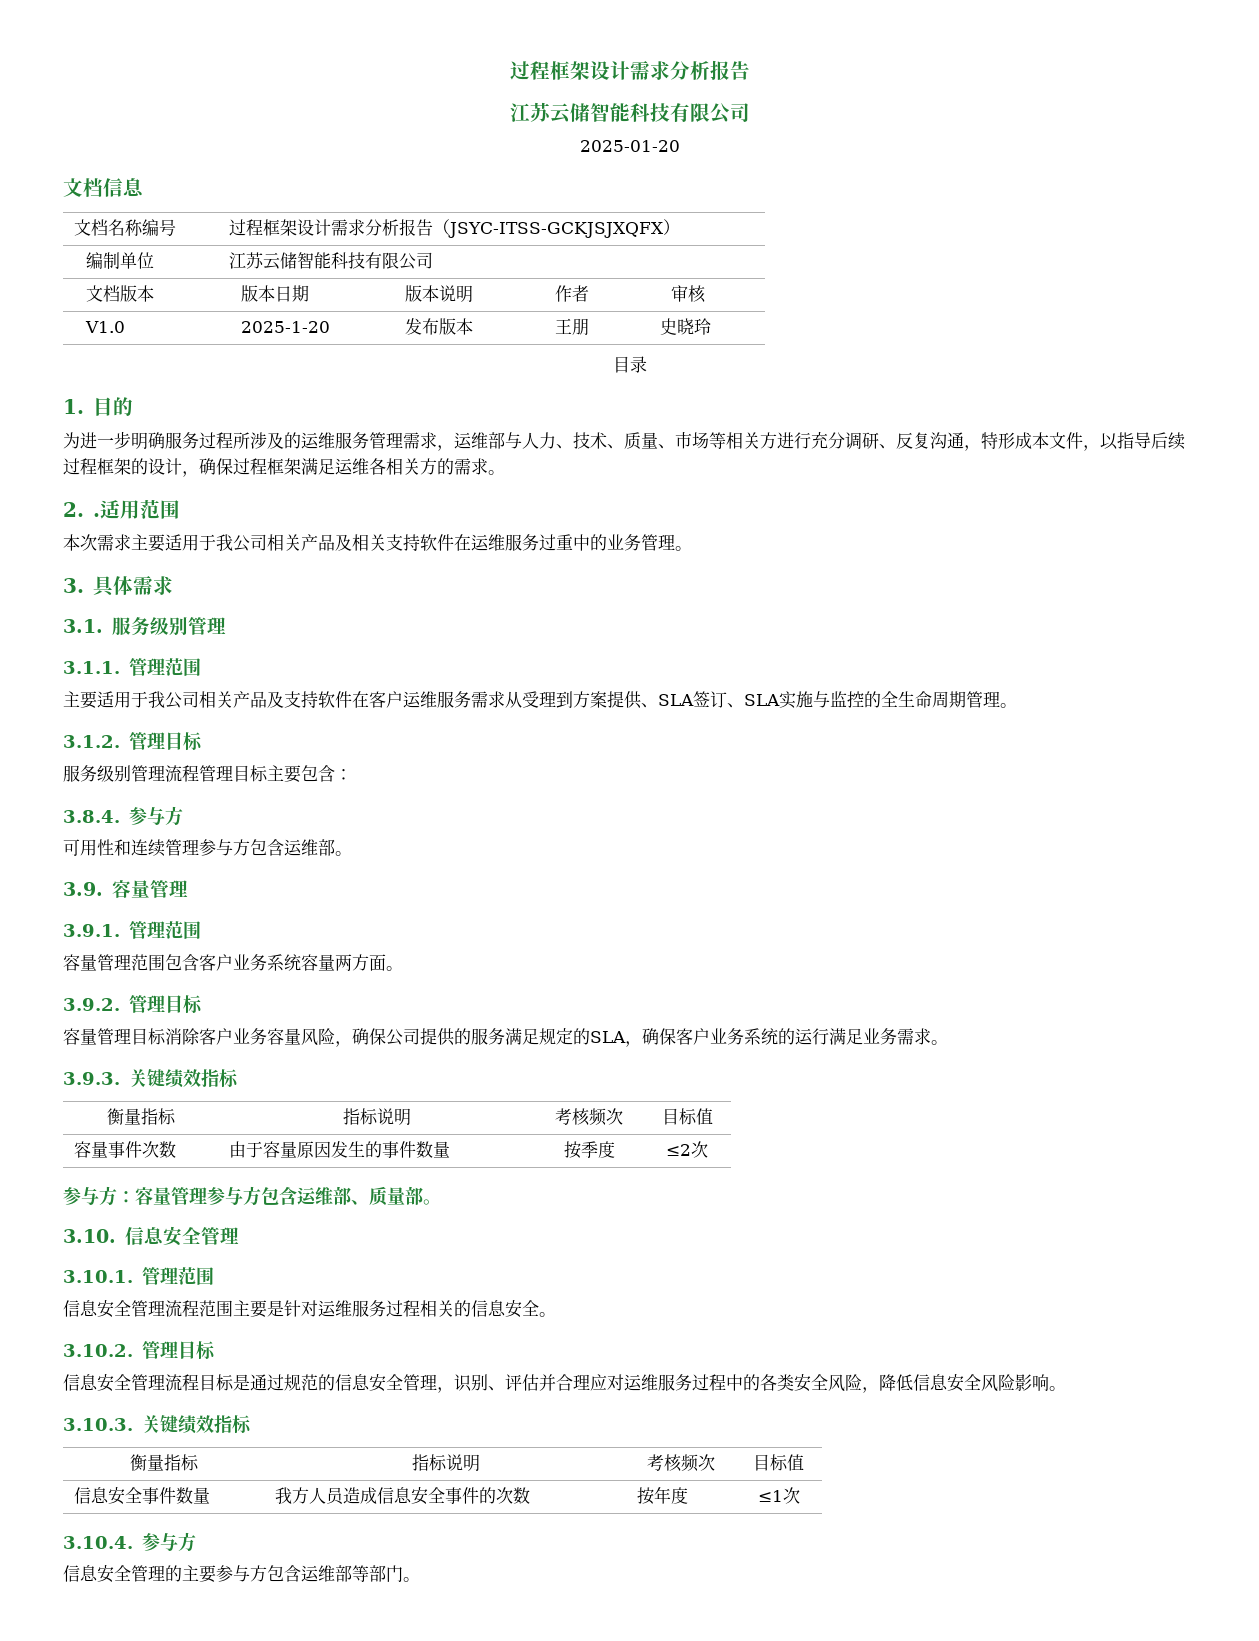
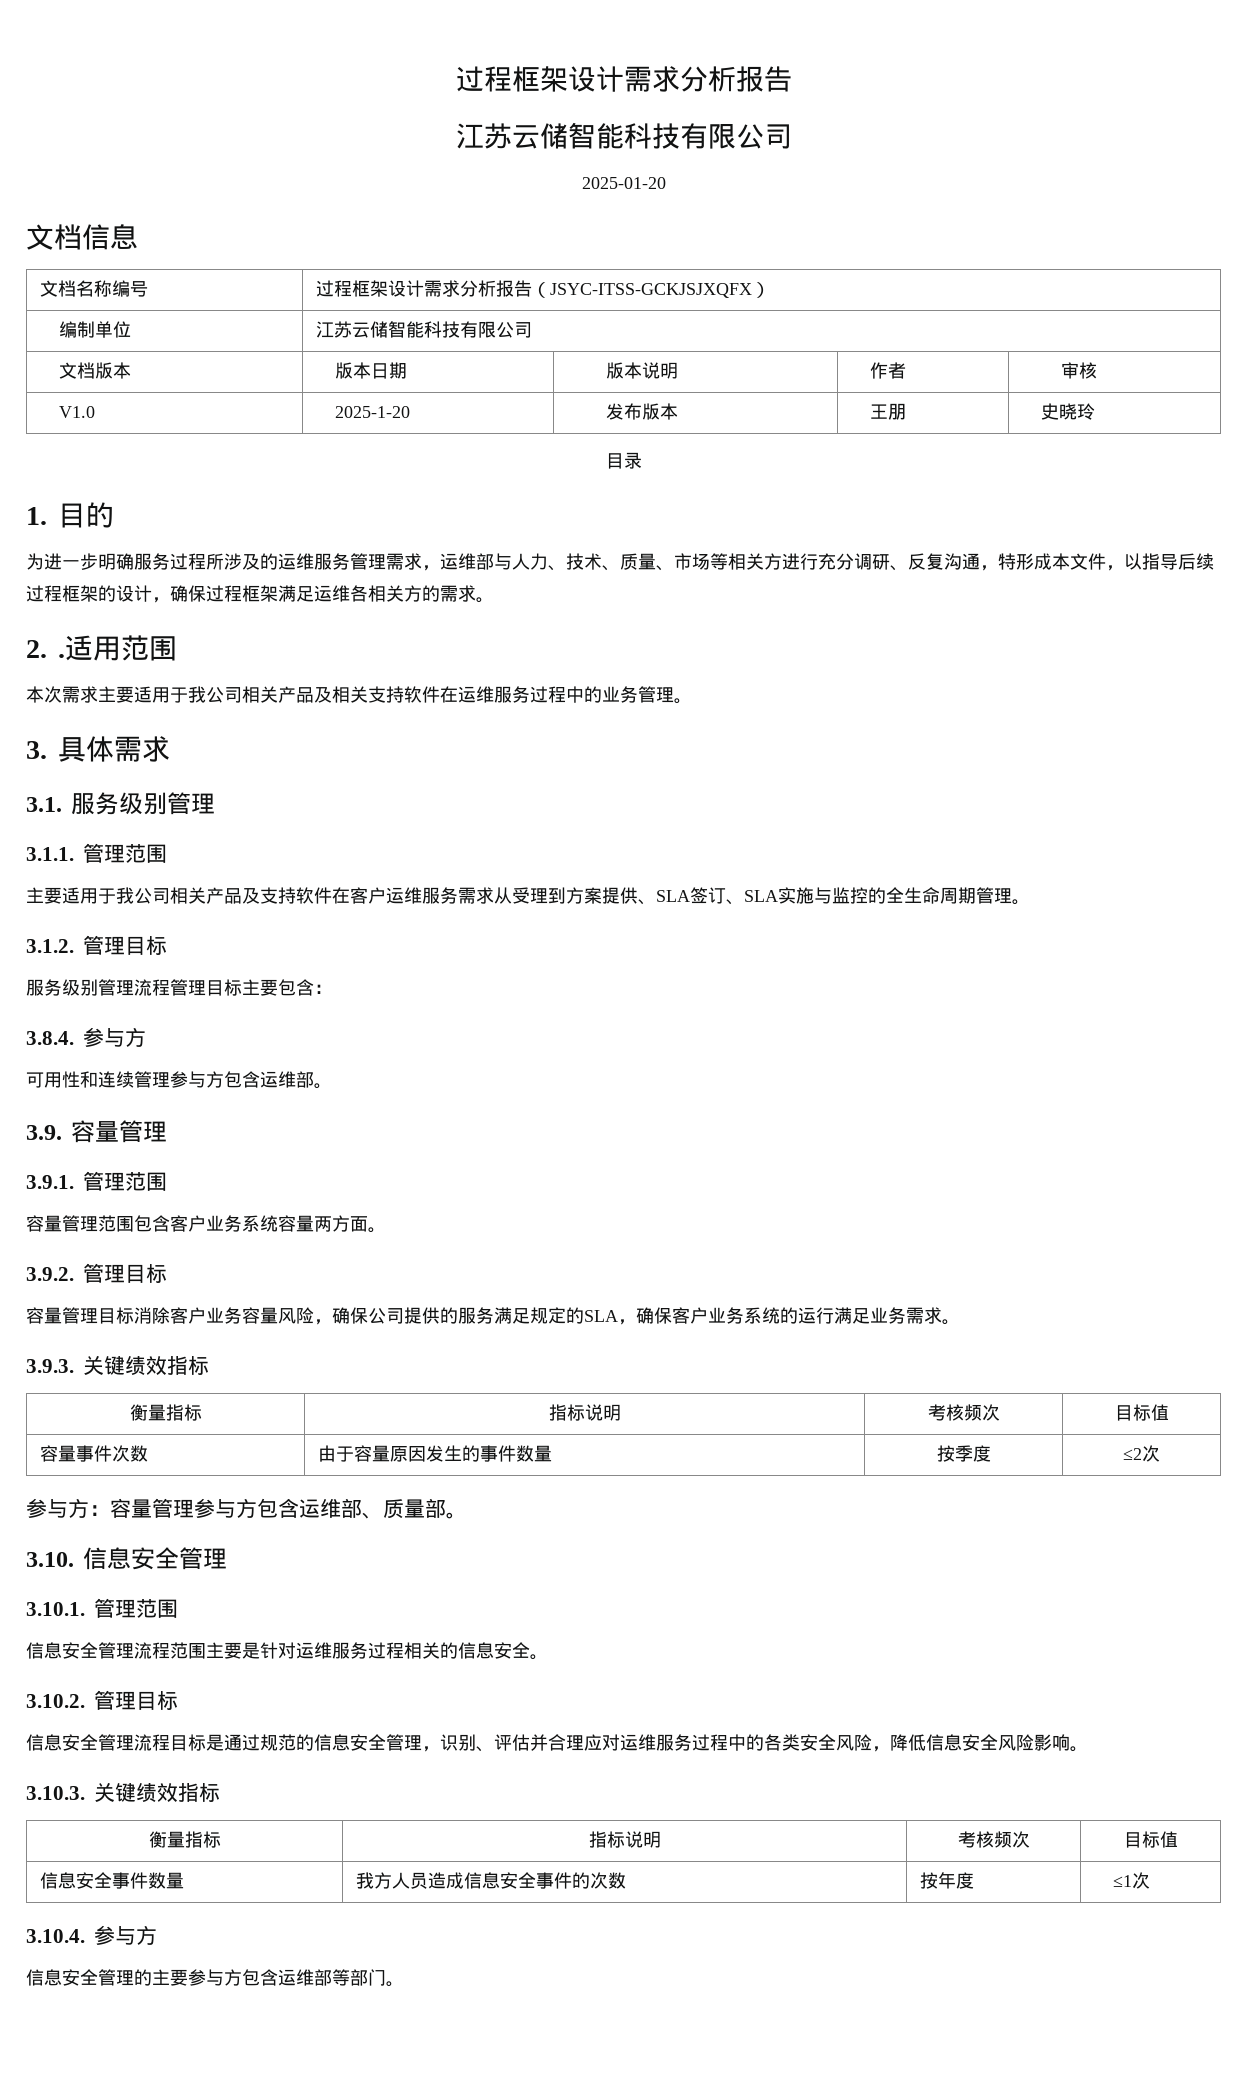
- 本次需求主要适用于我公司相关产品及相关支持软件在运维服务过重中的业务管理。
+ 本次需求主要适用于我公司相关产品及相关支持软件在运维服务过程中的业务管理。

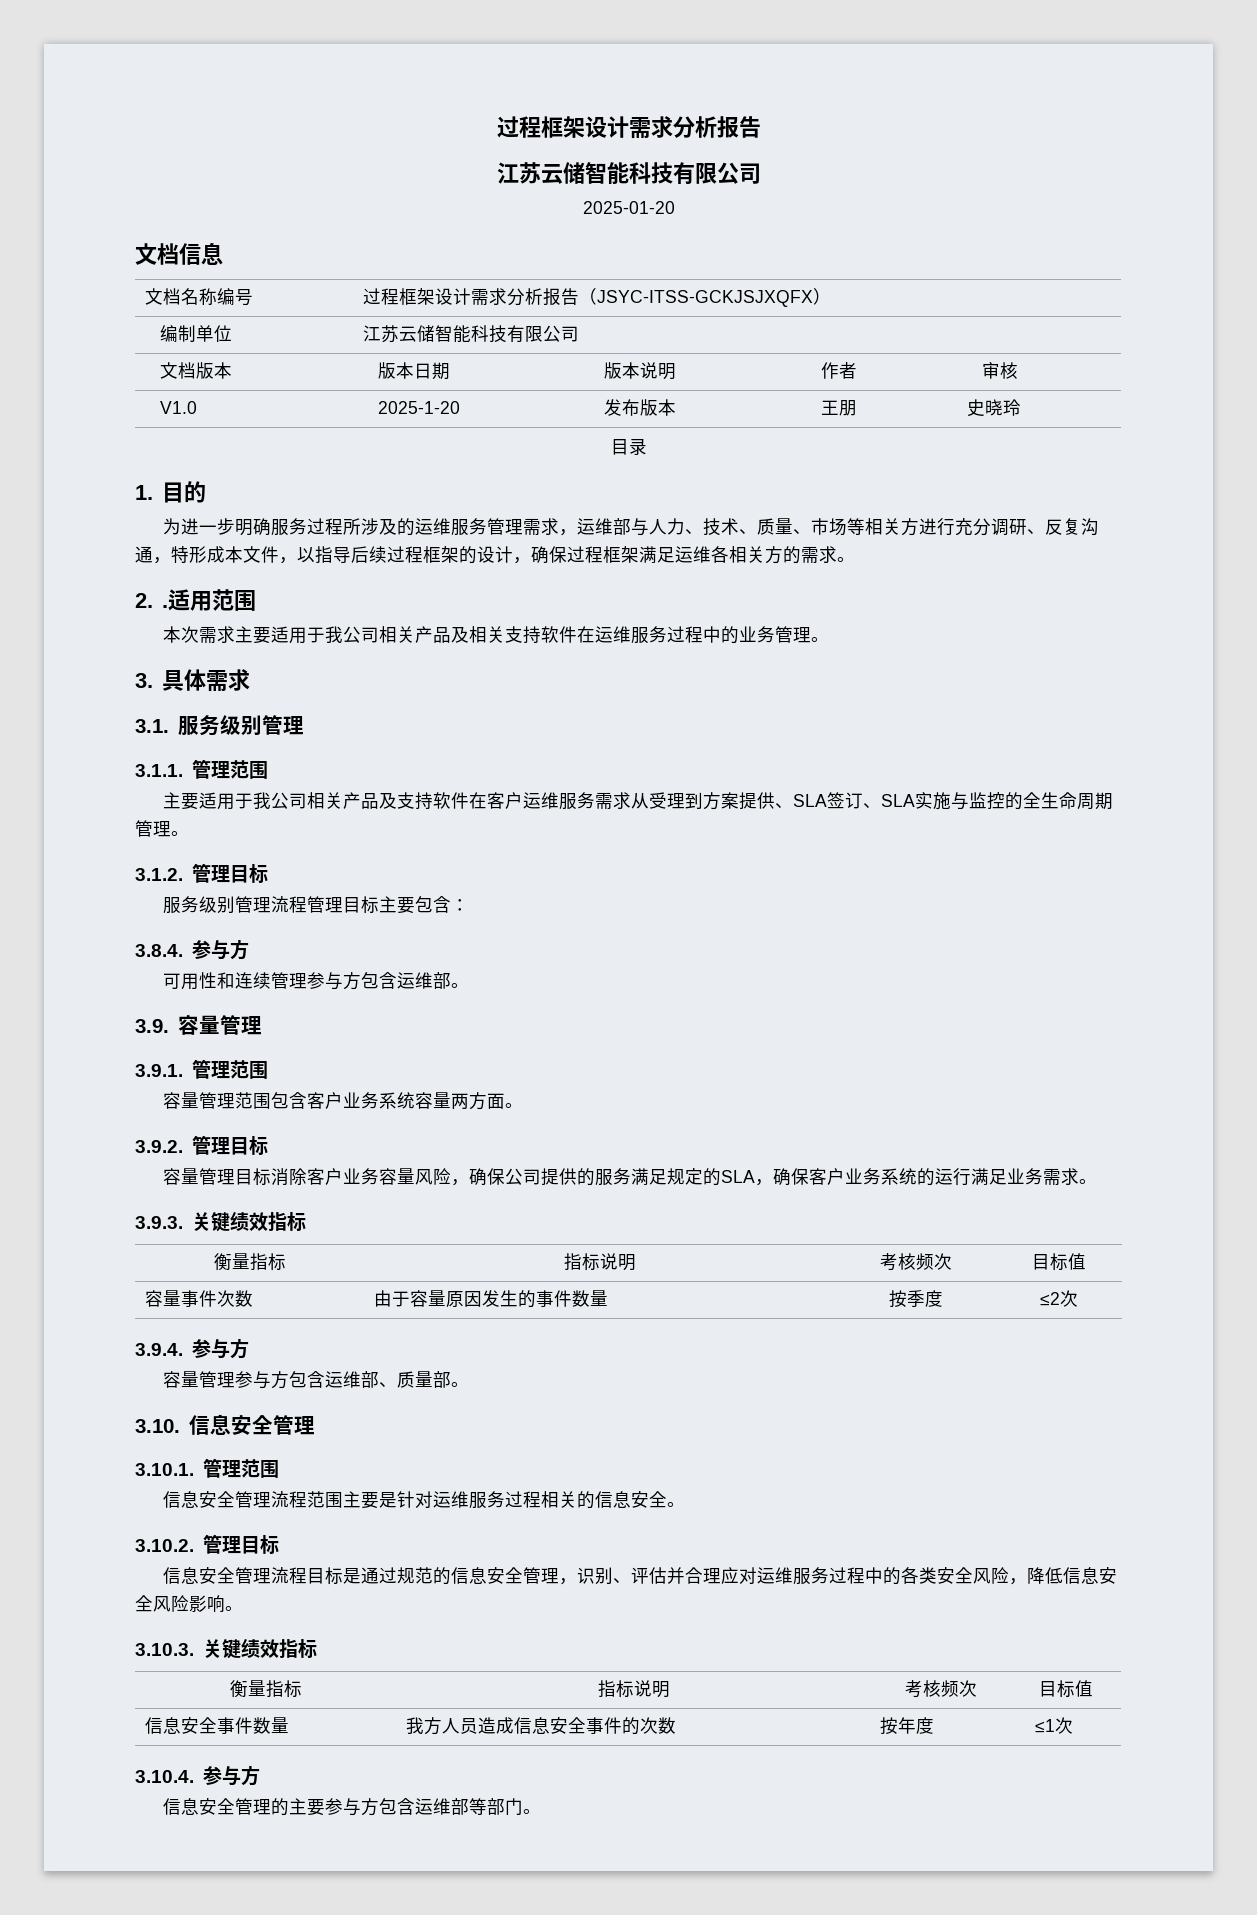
- 参与方：容量管理参与方包含运维部、质量部。
+ 3.9.4.参与方
+ 容量管理参与方包含运维部、质量部。

